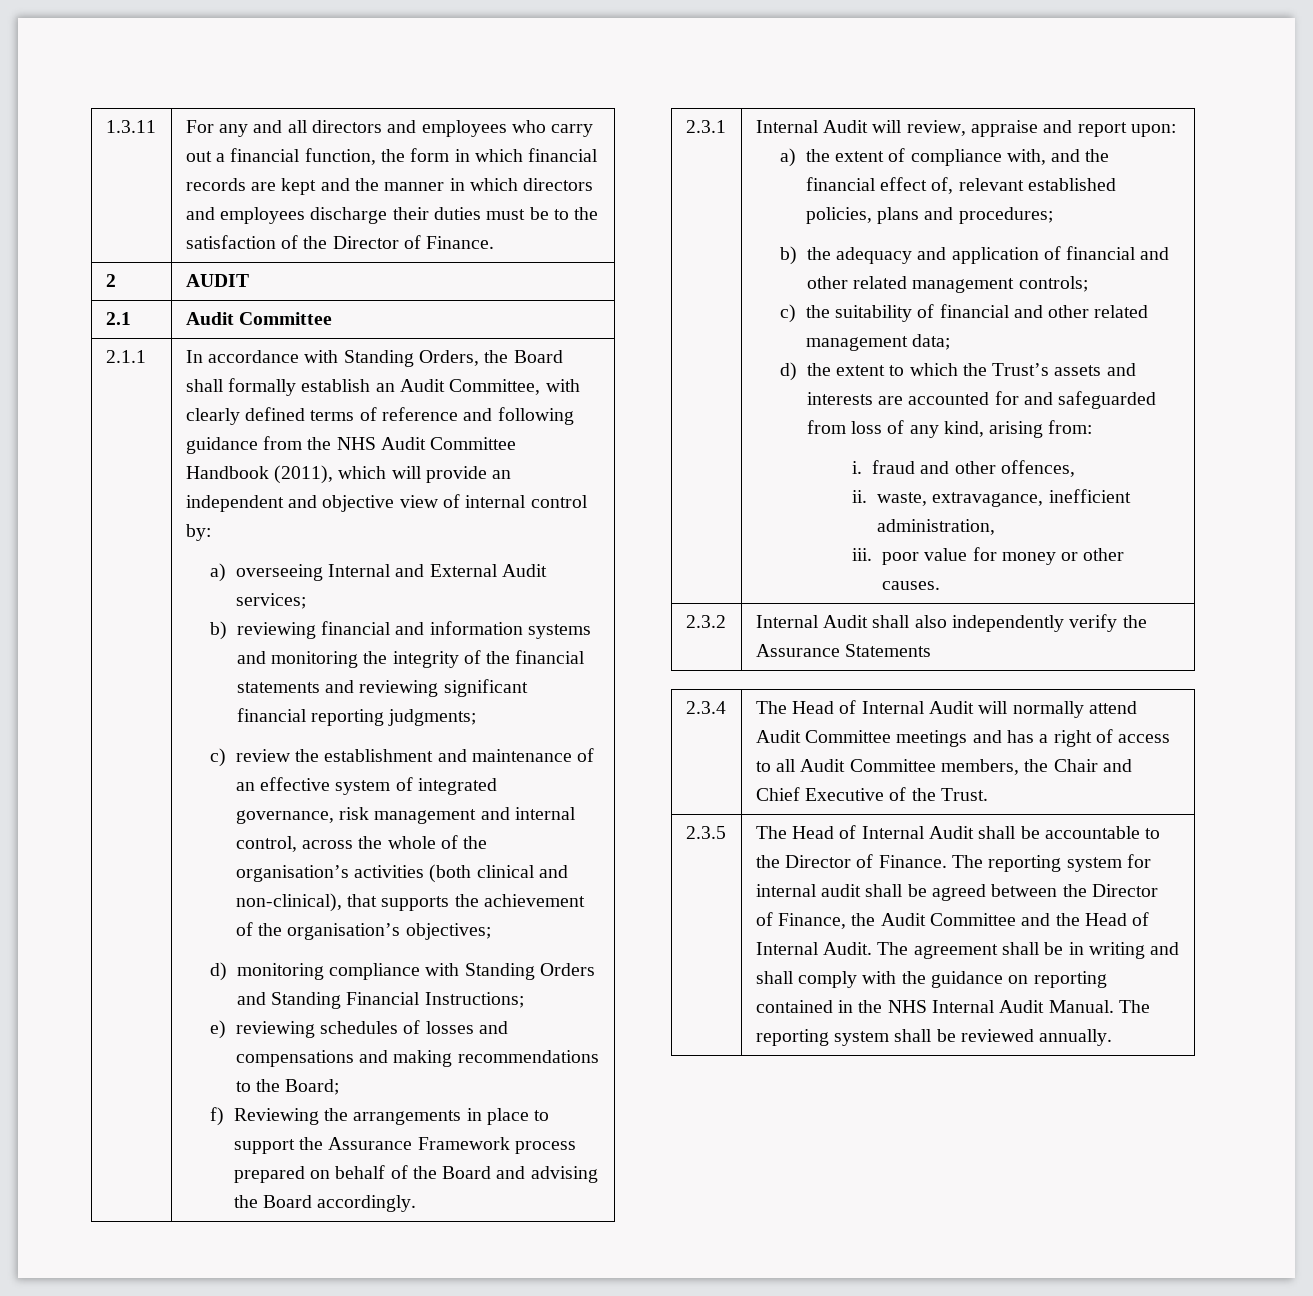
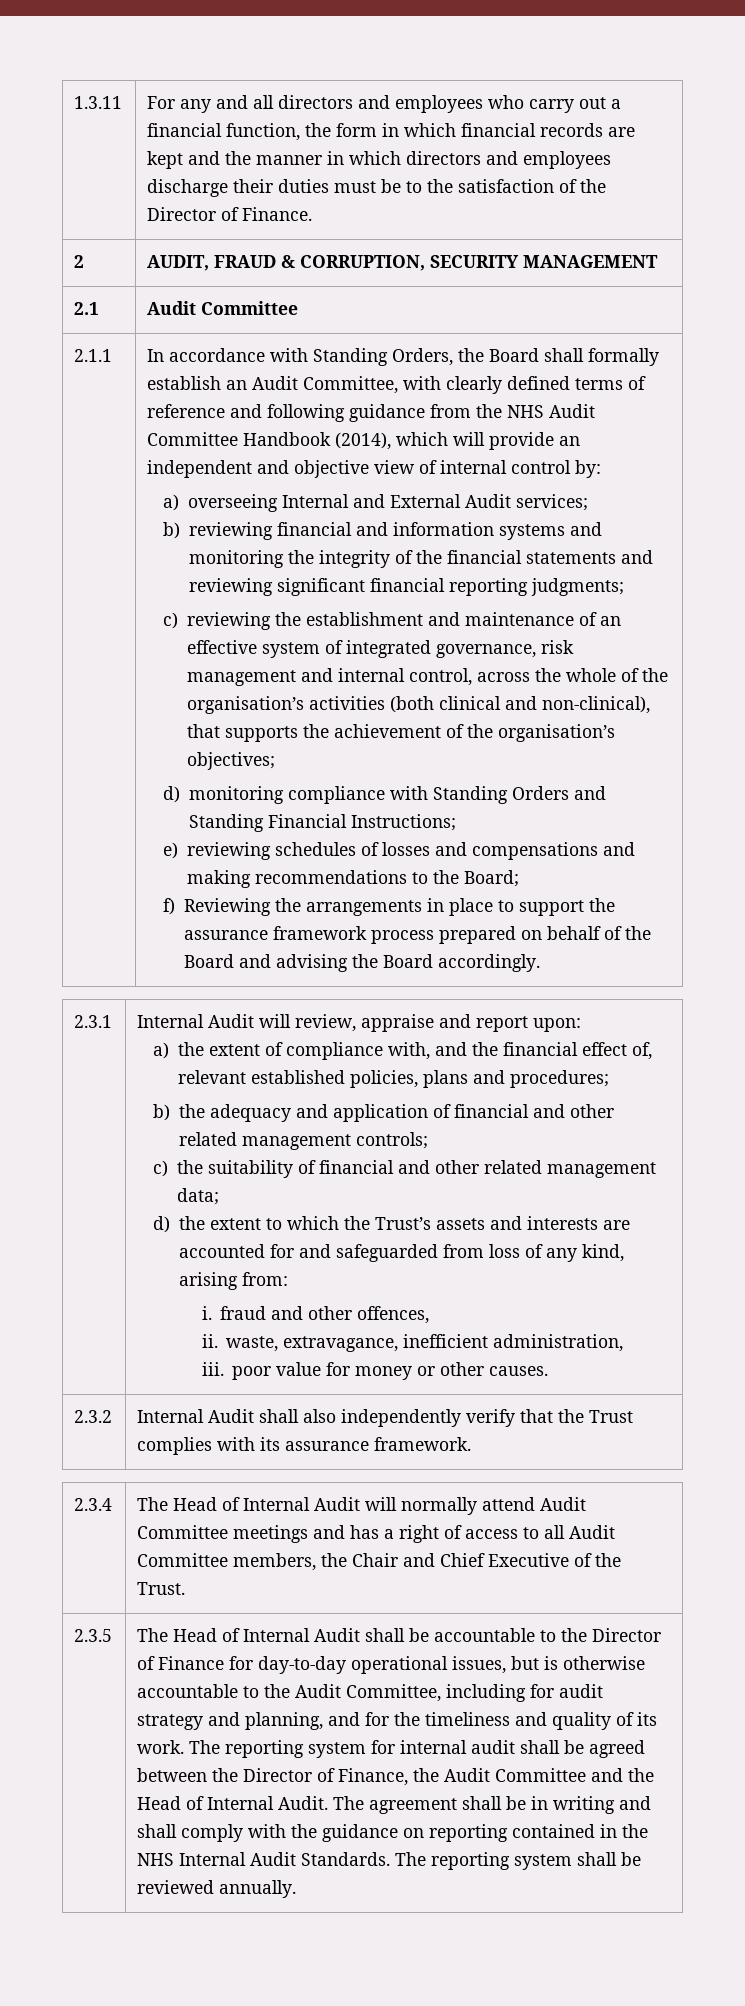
- 2 | AUDIT
+ 2 | AUDIT, FRAUD & CORRUPTION, SECURITY MANAGEMENT
- In accordance with Standing Orders, the Board shall formally establish an Audit Committee, with clearly defined terms of reference and following guidance from the NHS Audit Committee Handbook (2011), which will provide an independent and objective view of internal control by:
+ In accordance with Standing Orders, the Board shall formally establish an Audit Committee, with clearly defined terms of reference and following guidance from the NHS Audit Committee Handbook (2014), which will provide an independent and objective view of internal control by:
- c) review the establishment and maintenance of an effective system of integrated governance, risk management and internal control, across the whole of the organisation’s activities (both clinical and non-clinical), that supports the achievement of the organisation’s objectives;
+ c) reviewing the establishment and maintenance of an effective system of integrated governance, risk management and internal control, across the whole of the organisation’s activities (both clinical and non-clinical), that supports the achievement of the organisation’s objectives;
- f) Reviewing the arrangements in place to support the Assurance Framework process prepared on behalf of the Board and advising the Board accordingly.
+ f) Reviewing the arrangements in place to support the assurance framework process prepared on behalf of the Board and advising the Board accordingly.
- 2.3.2 | Internal Audit shall also independently verify the Assurance Statements
+ 2.3.2 | Internal Audit shall also independently verify that the Trust complies with its assurance framework.
- The Head of Internal Audit shall be accountable to the Director of Finance.
+ The Head of Internal Audit shall be accountable to the Director of Finance for day-to-day operational issues, but is otherwise accountable to the Audit Committee, including for audit strategy and planning, and for the timeliness and quality of its work.
- The agreement shall be in writing and shall comply with the guidance on reporting contained in the NHS Internal Audit Manual.
+ The agreement shall be in writing and shall comply with the guidance on reporting contained in the NHS Internal Audit Standards.

